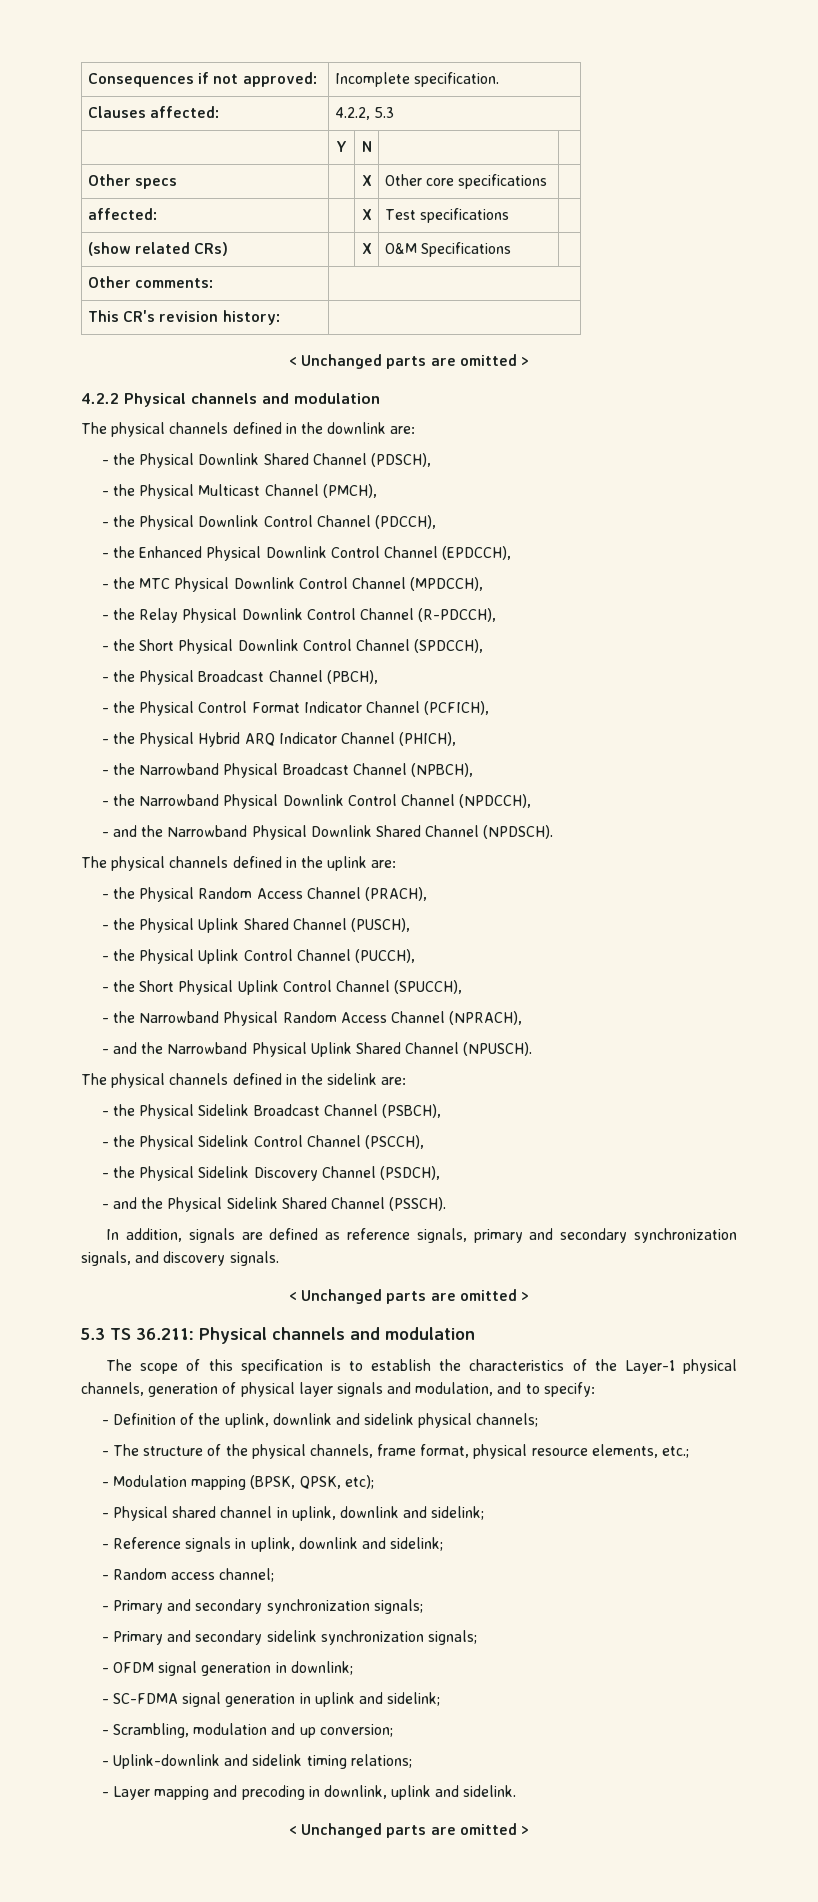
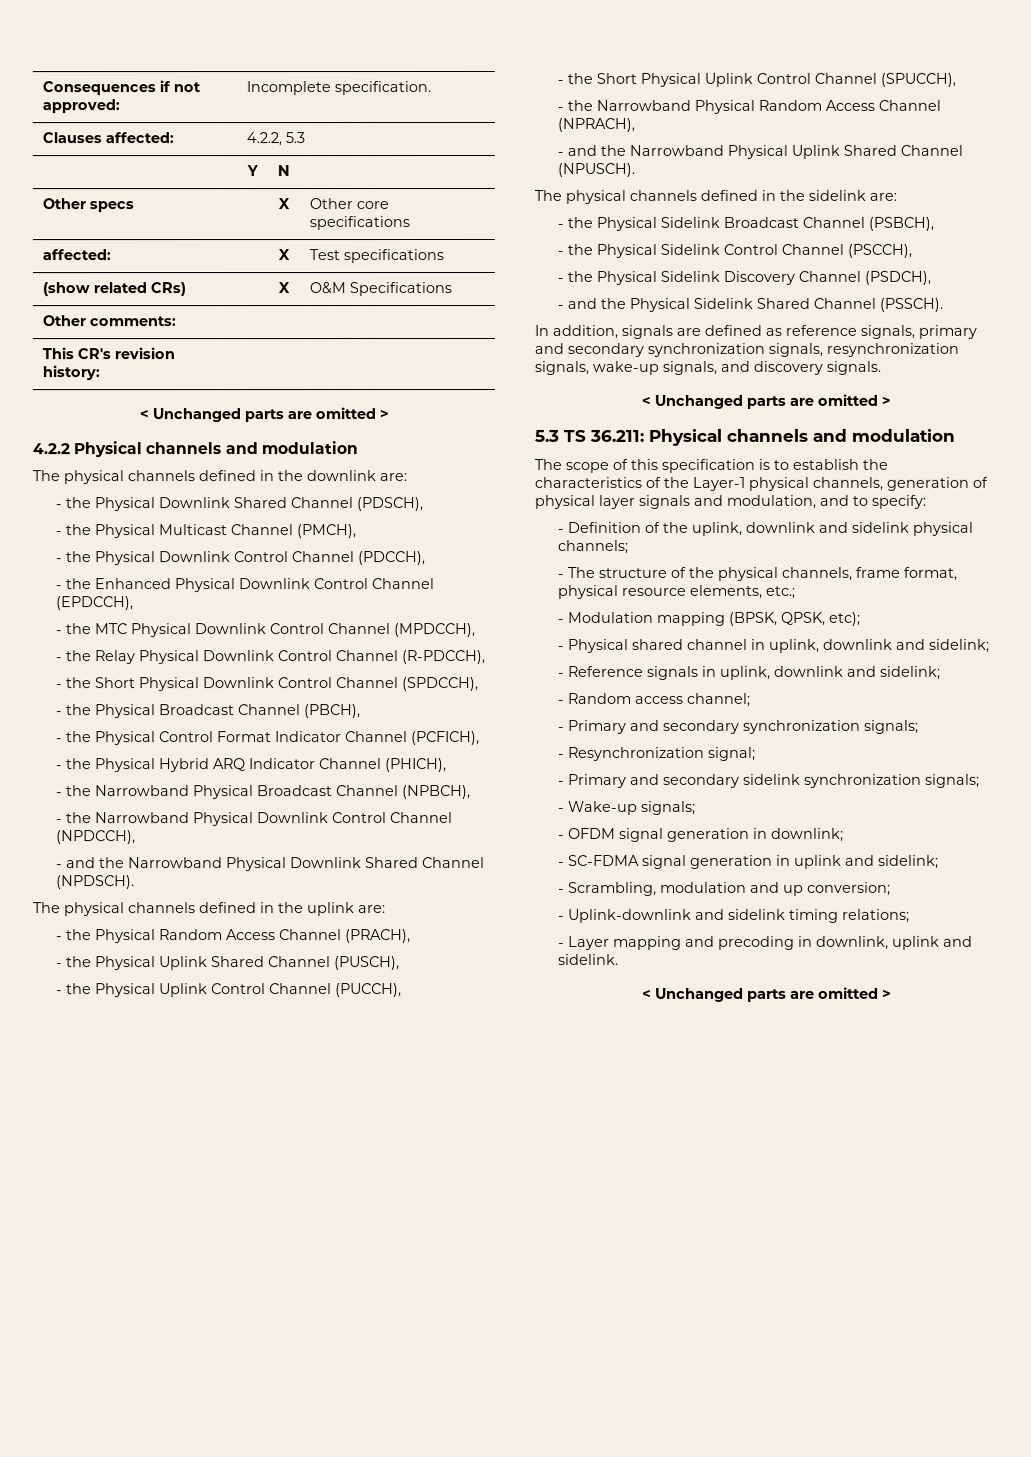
- In addition, signals are defined as reference signals, primary and secondary synchronization signals, and discovery signals.
+ In addition, signals are defined as reference signals, primary and secondary synchronization signals, resynchronization signals, wake-up signals, and discovery signals.
+ - Resynchronization signal;
+ - Wake-up signals;

